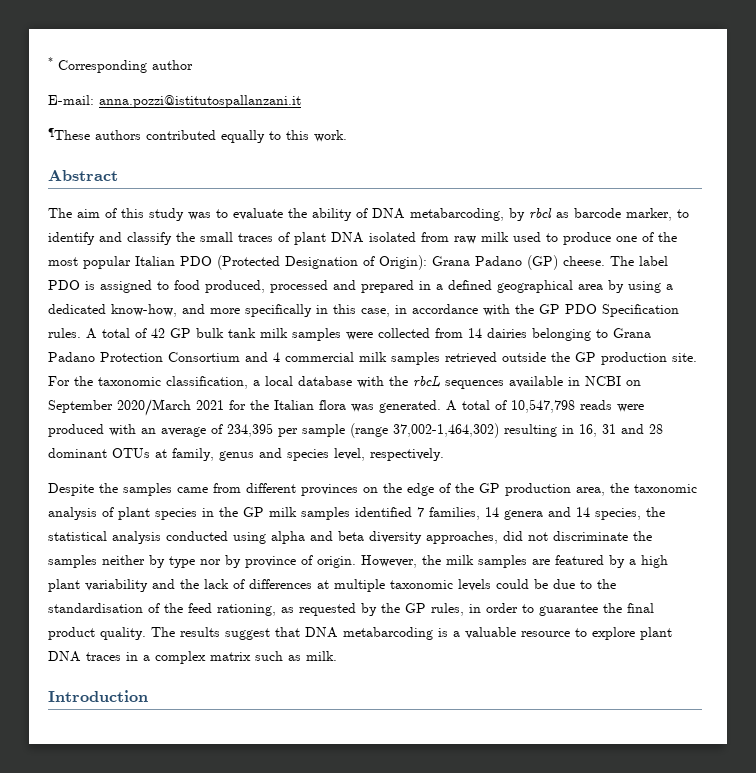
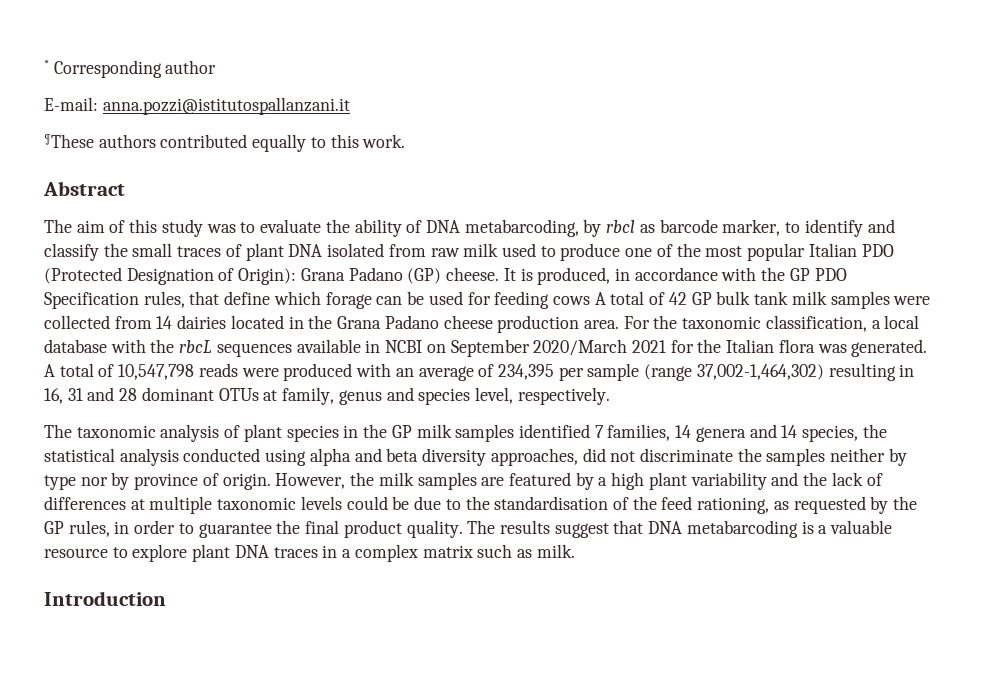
- The label PDO is assigned to food produced, processed and prepared in a defined geographical area by using a dedicated know-how, and more specifically in this case, in accordance with the GP PDO Specification rules. A total of 42 GP bulk tank milk samples were collected from 14 dairies belonging to Grana Padano Protection Consortium and 4 commercial milk samples retrieved outside the GP production site.
+ It is produced, in accordance with the GP PDO Specification rules, that define which forage can be used for feeding cows A total of 42 GP bulk tank milk samples were collected from 14 dairies located in the Grana Padano cheese production area.
- Despite the samples came from different provinces on the edge of the GP production area, the taxonomic analysis of plant species in the GP milk samples identified 7 families, 14 genera and 14 species, the statistical analysis conducted using alpha and beta diversity approaches, did not discriminate the samples neither by type nor by province of origin.
+ The taxonomic analysis of plant species in the GP milk samples identified 7 families, 14 genera and 14 species, the statistical analysis conducted using alpha and beta diversity approaches, did not discriminate the samples neither by type nor by province of origin.

